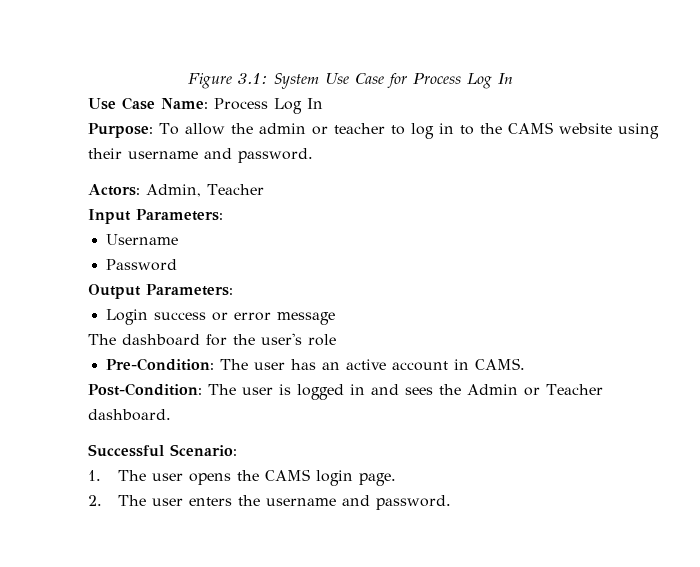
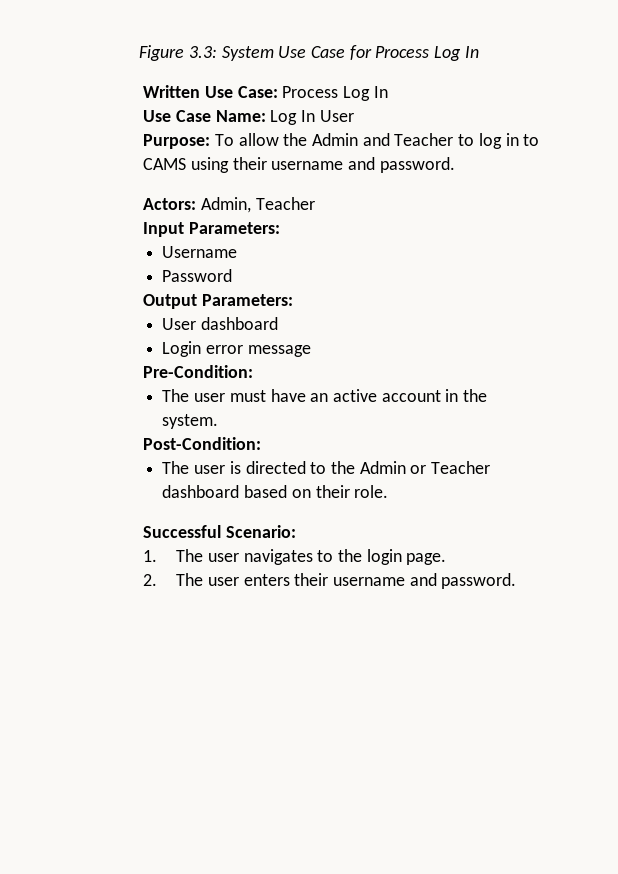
- Figure 3.1: System Use Case for Process Log In
+ Figure 3.3: System Use Case for Process Log In
+ Written Use Case: Process Log In
- Use Case Name: Process Log In
+ Use Case Name: Log In User
- Purpose: To allow the admin or teacher to log in to the CAMS website using their username and password.
+ Purpose: To allow the Admin and Teacher to log in to CAMS using their username and password.
+ User dashboard
- Login success or error message
+ Login error message
- The dashboard for the user's role
- Pre-Condition: The user has an active account in CAMS.
+ Pre-Condition:
+ The user must have an active account in the system.
- Post-Condition: The user is logged in and sees the Admin or Teacher dashboard.
+ Post-Condition:
+ The user is directed to the Admin or Teacher dashboard based on their role.
- 1. The user opens the CAMS login page.
+ 1. The user navigates to the login page.
- 2. The user enters the username and password.
+ 2. The user enters their username and password.

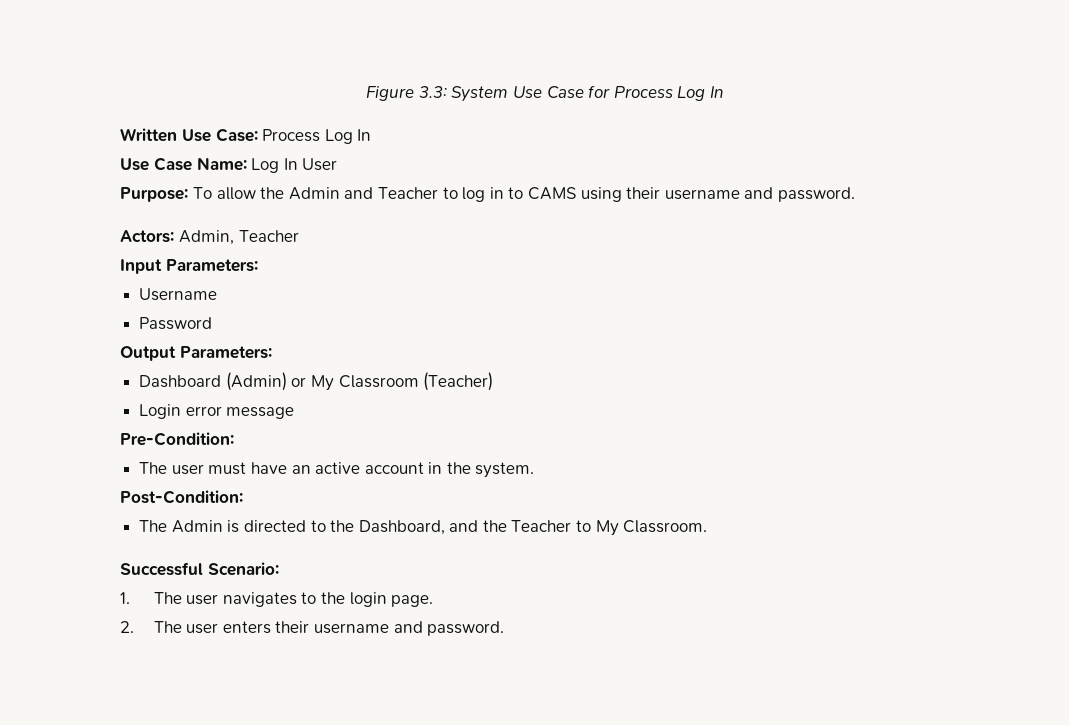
- User dashboard
+ Dashboard (Admin) or My Classroom (Teacher)
- The user is directed to the Admin or Teacher dashboard based on their role.
+ The Admin is directed to the Dashboard, and the Teacher to My Classroom.

